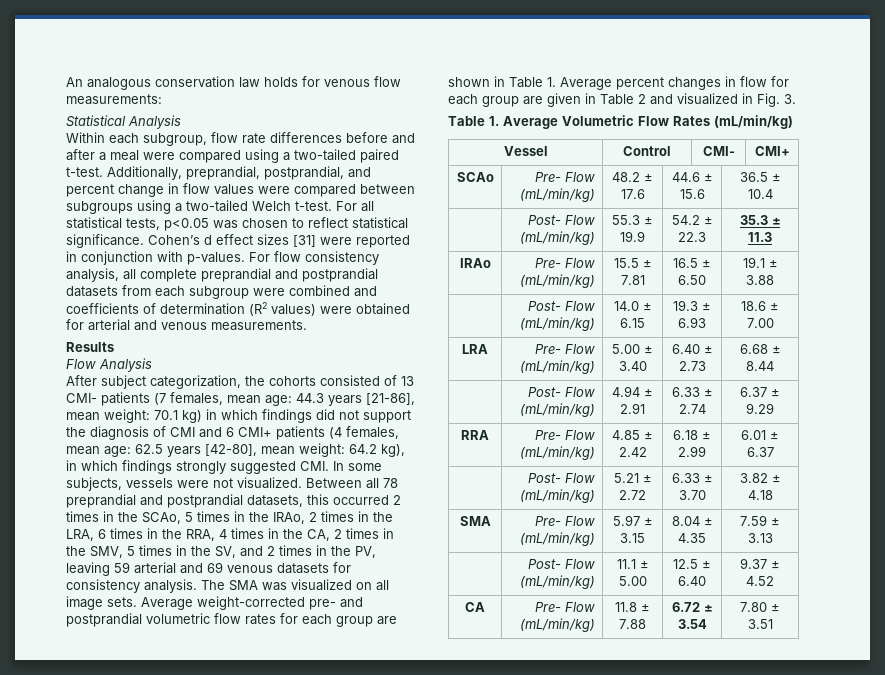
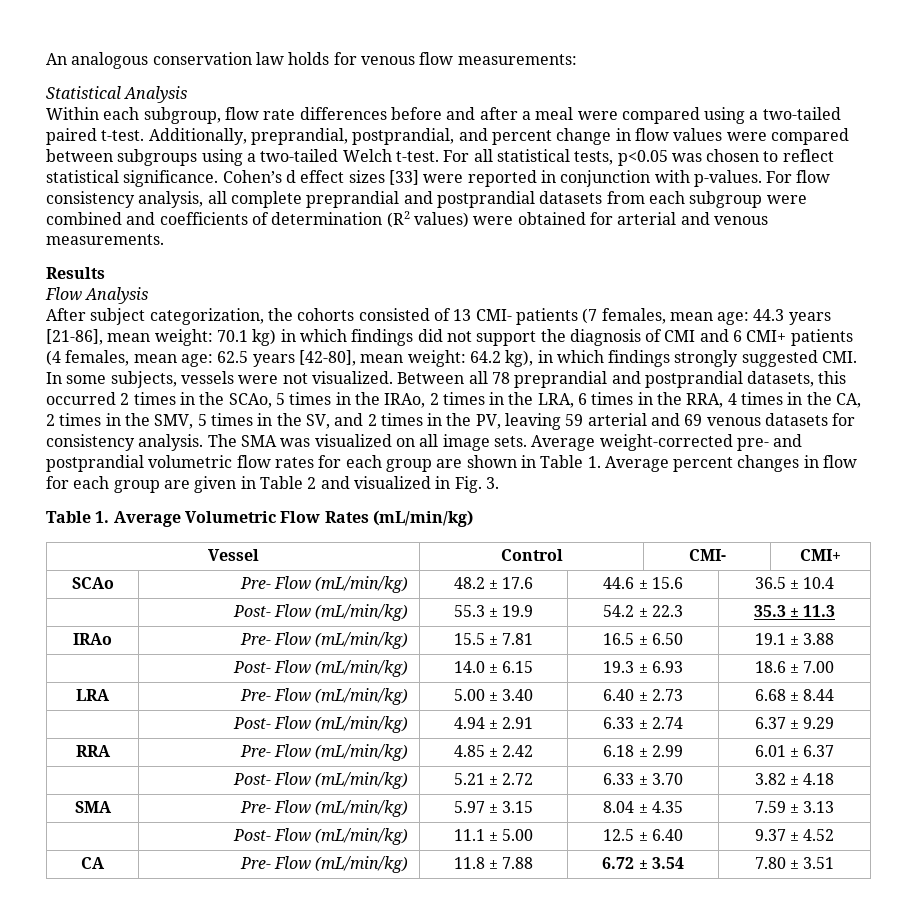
- Cohen’s d effect sizes [31] were reported in conjunction with p-values.
+ Cohen’s d effect sizes [33] were reported in conjunction with p-values.

